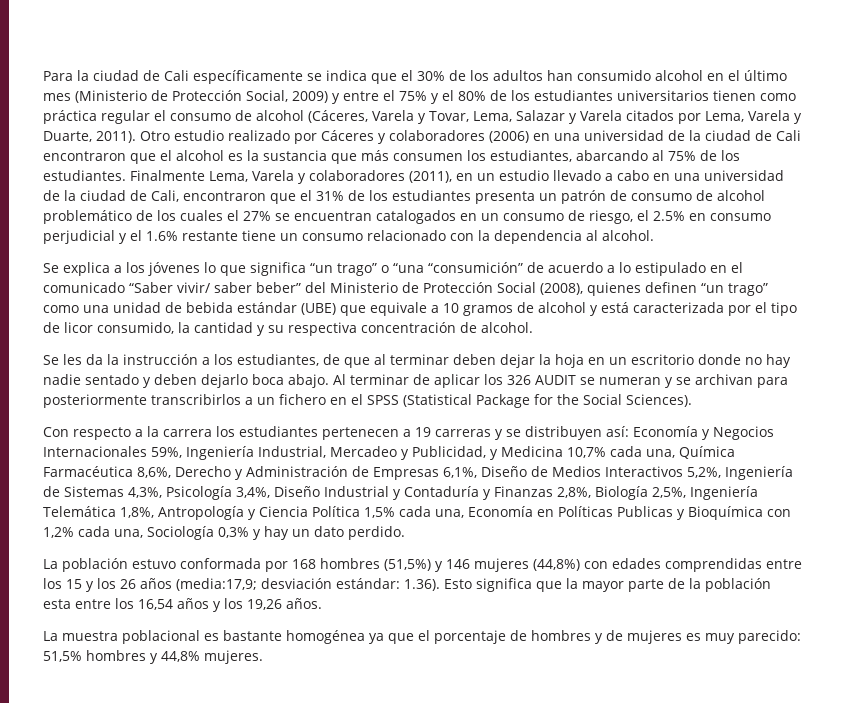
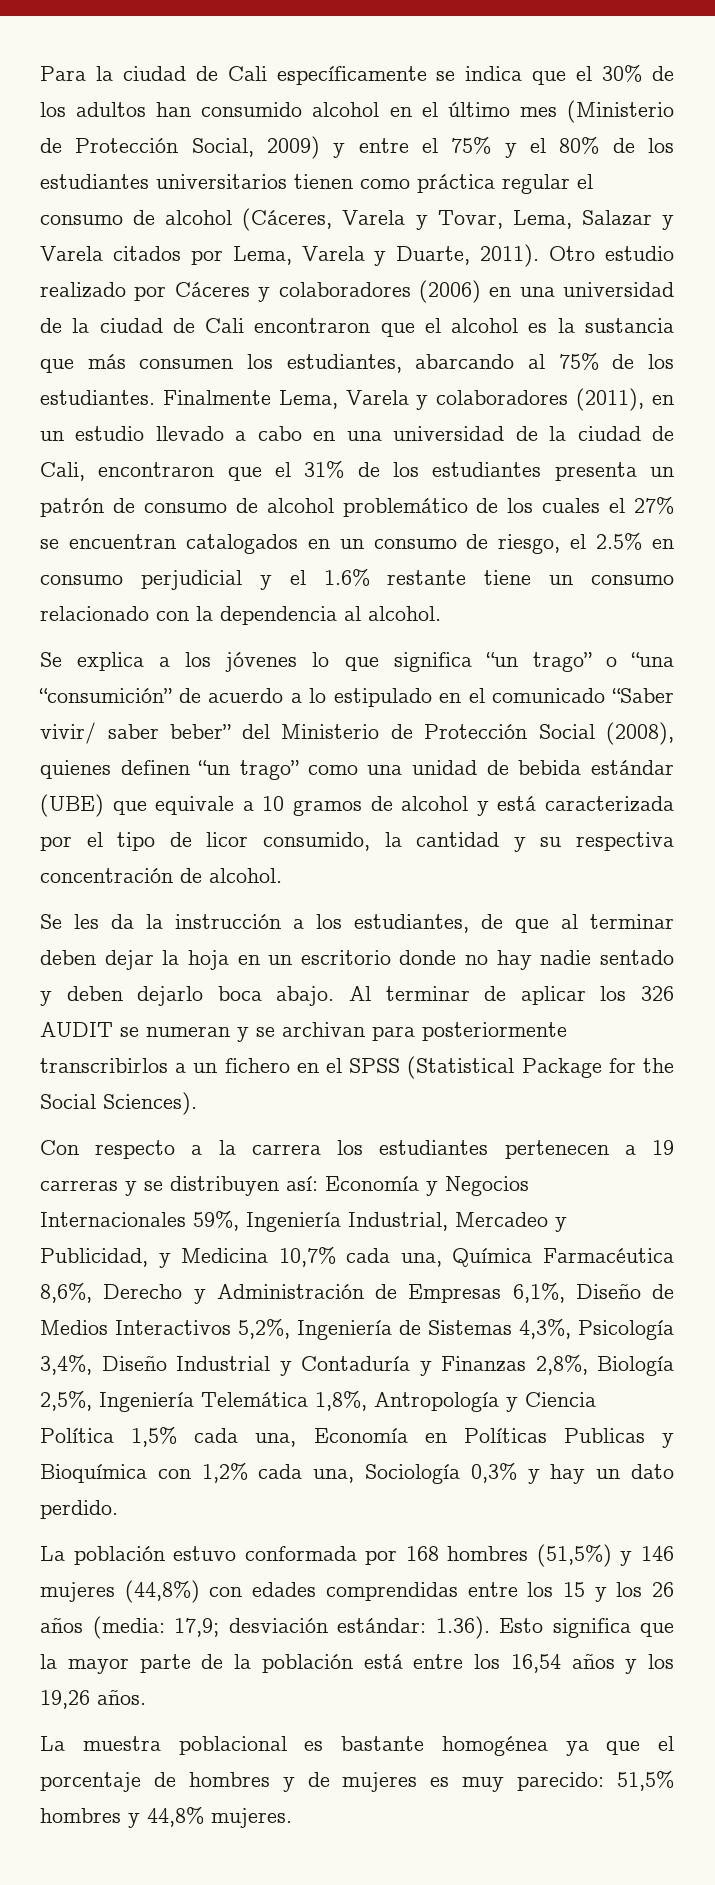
- La población estuvo conformada por 168 hombres (51,5%) y 146 mujeres (44,8%) con edades comprendidas entre los 15 y los 26 años (media:17,9; desviación estándar: 1.36). Esto significa que la mayor parte de la población esta entre los 16,54 años y los 19,26 años.
+ La población estuvo conformada por 168 hombres (51,5%) y 146 mujeres (44,8%) con edades comprendidas entre los 15 y los 26 años (media: 17,9; desviación estándar: 1.36). Esto significa que la mayor parte de la población está entre los 16,54 años y los 19,26 años.

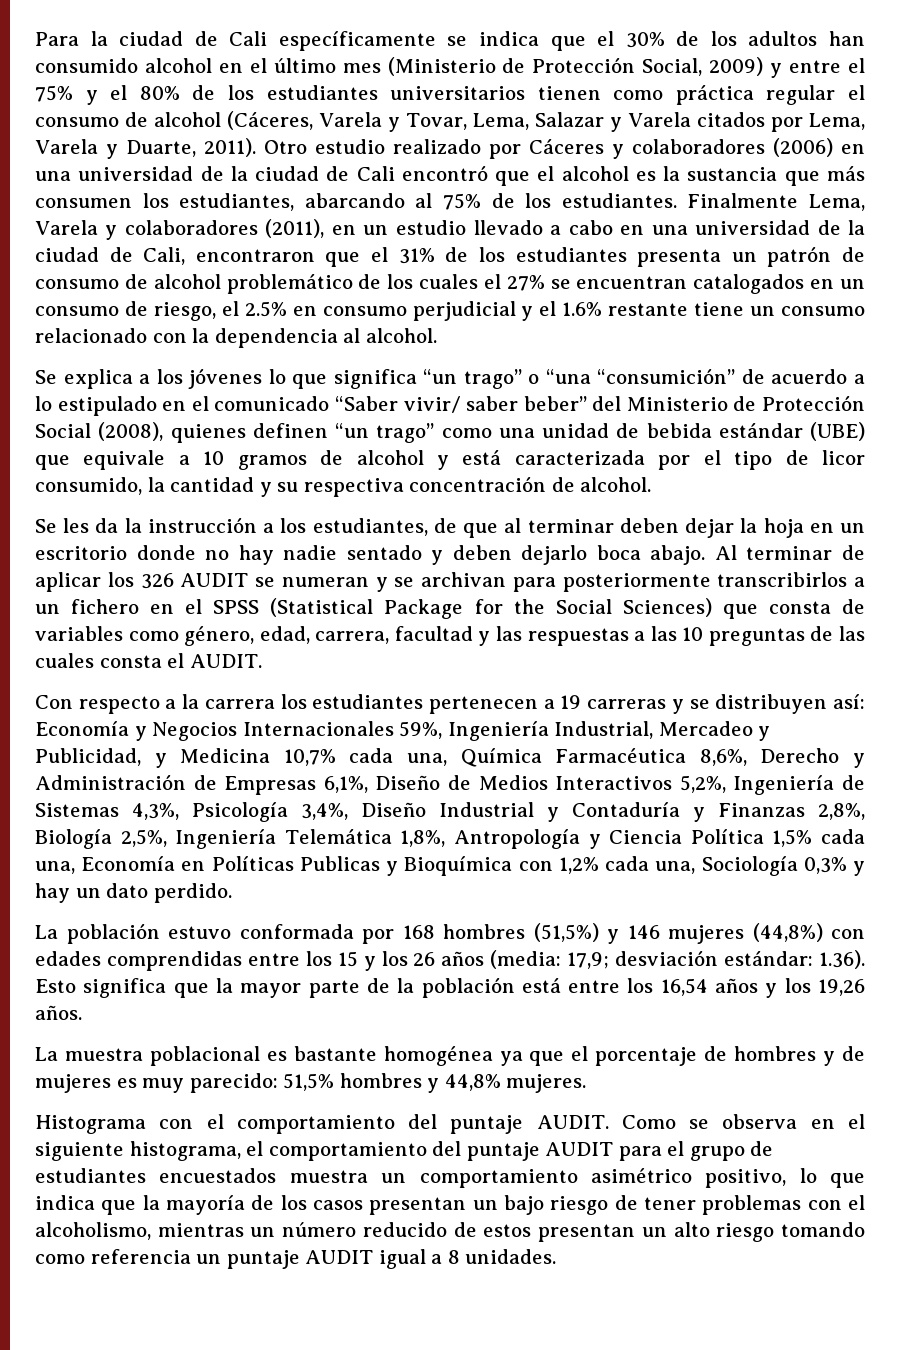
- Otro estudio realizado por Cáceres y colaboradores (2006) en una universidad de la ciudad de Cali encontraron que el alcohol es la sustancia que más consumen los estudiantes, abarcando al 75% de los estudiantes.
+ Otro estudio realizado por Cáceres y colaboradores (2006) en una universidad de la ciudad de Cali encontró que el alcohol es la sustancia que más consumen los estudiantes, abarcando al 75% de los estudiantes.
- Al terminar de aplicar los 326 AUDIT se numeran y se archivan para posteriormente transcribirlos a un fichero en el SPSS (Statistical Package for the Social Sciences).
+ Al terminar de aplicar los 326 AUDIT se numeran y se archivan para posteriormente transcribirlos a un fichero en el SPSS (Statistical Package for the Social Sciences) que consta de variables como género, edad, carrera, facultad y las respuestas a las 10 preguntas de las cuales consta el AUDIT.
+ Histograma con el comportamiento del puntaje AUDIT. Como se observa en el siguiente histograma, el comportamiento del puntaje AUDIT para el grupo de estudiantes encuestados muestra un comportamiento asimétrico positivo, lo que indica que la mayoría de los casos presentan un bajo riesgo de tener problemas con el alcoholismo, mientras un número reducido de estos presentan un alto riesgo tomando como referencia un puntaje AUDIT igual a 8 unidades.

